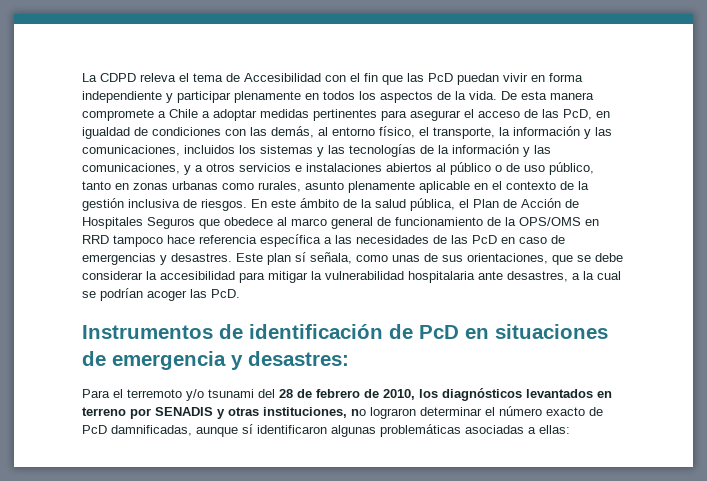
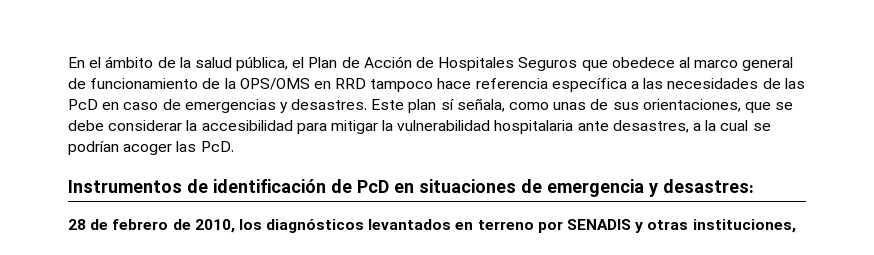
- La CDPD releva el tema de Accesibilidad con el fin que las PcD puedan vivir en forma independiente y participar plenamente en todos los aspectos de la vida. De esta manera compromete a Chile a adoptar medidas pertinentes para asegurar el acceso de las PcD, en igualdad de condiciones con las demás, al entorno físico, el transporte, la información y las comunicaciones, incluidos los sistemas y las tecnologías de la información y las comunicaciones, y a otros servicios e instalaciones abiertos al público o de uso público, tanto en zonas urbanas como rurales, asunto plenamente aplicable en el contexto de la gestión inclusiva de riesgos. En este ámbito de la salud pública, el Plan de Acción de Hospitales Seguros que obedece al marco general de funcionamiento de la OPS/OMS en RRD tampoco hace referencia específica a las necesidades de las PcD en caso de emergencias y desastres.
+ En el ámbito de la salud pública, el Plan de Acción de Hospitales Seguros que obedece al marco general de funcionamiento de la OPS/OMS en RRD tampoco hace referencia específica a las necesidades de las PcD en caso de emergencias y desastres.
- Para el terremoto y/o tsunami del 28 de febrero de 2010, los diagnósticos levantados en terreno por SENADIS y otras instituciones, no lograron determinar el número exacto de PcD damnificadas, aunque sí identificaron algunas problemáticas asociadas a ellas:
+ 28 de febrero de 2010, los diagnósticos levantados en terreno por SENADIS y otras instituciones,

